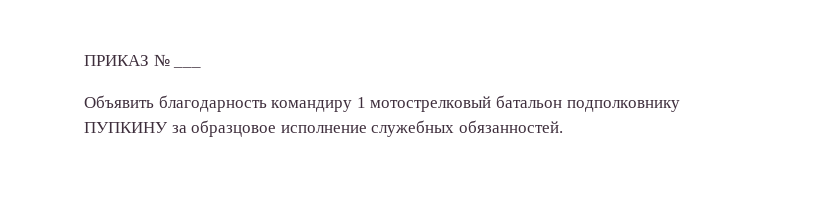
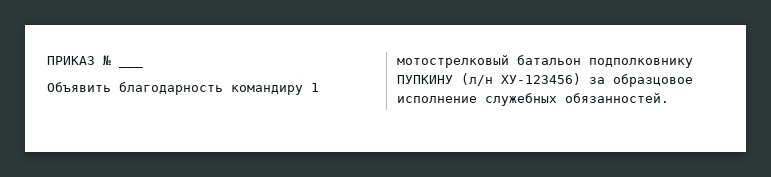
- Объявить благодарность командиру 1 мотострелковый батальон подполковнику ПУПКИНУ за образцовое исполнение служебных обязанностей.
+ Объявить благодарность командиру 1 мотострелковый батальон подполковнику ПУПКИНУ (л/н ХУ-123456) за образцовое исполнение служебных обязанностей.

